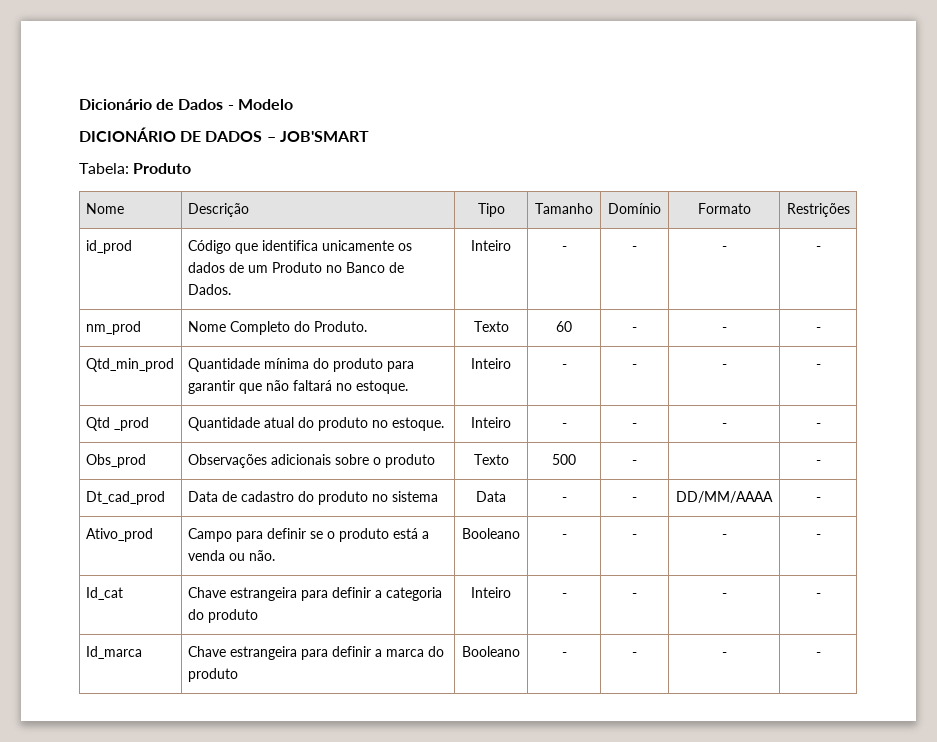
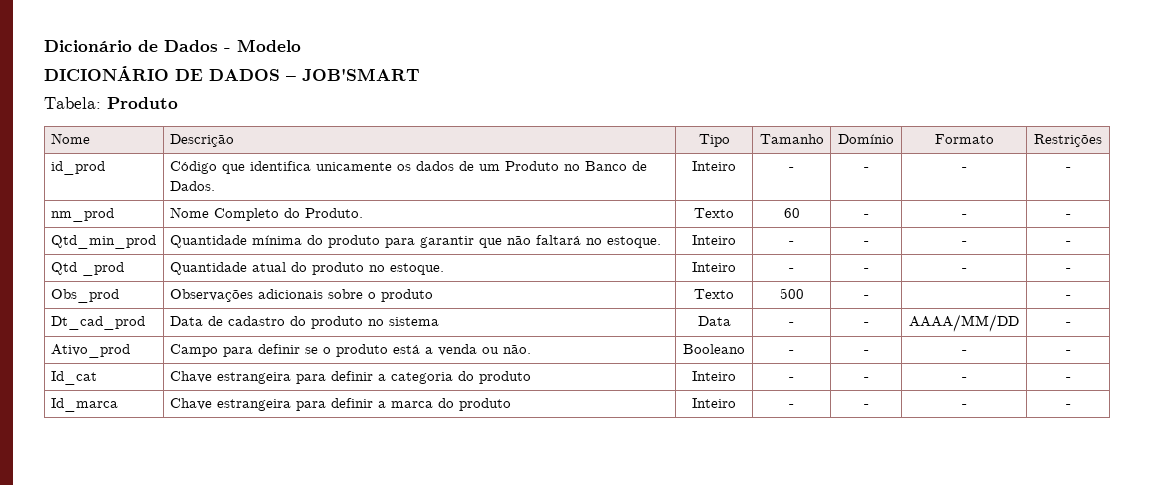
- Dt_cad_prod | Data de cadastro do produto no sistema | Data | - | - | DD/MM/AAAA | -
+ Dt_cad_prod | Data de cadastro do produto no sistema | Data | - | - | AAAA/MM/DD | -
- Id_marca | Chave estrangeira para definir a marca do produto | Booleano | - | - | - | -
+ Id_marca | Chave estrangeira para definir a marca do produto | Inteiro | - | - | - | -

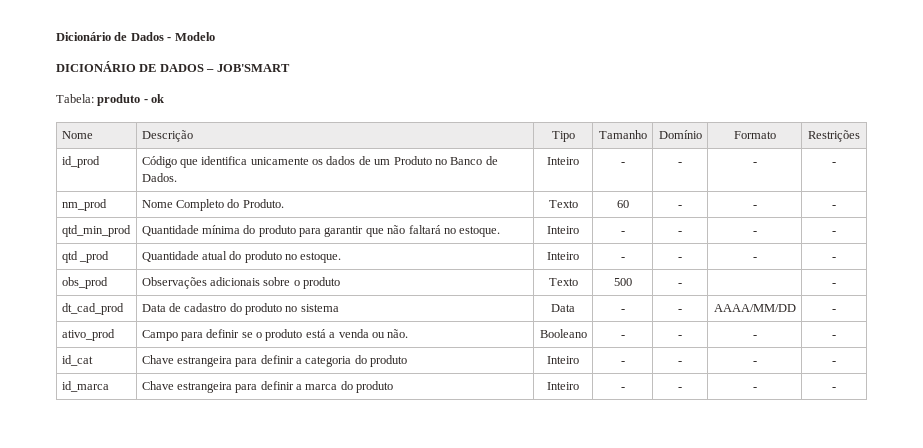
- Tabela: Produto
+ Tabela: produto - ok
- Qtd_min_prod | Quantidade mínima do produto para garantir que não faltará no estoque. | Inteiro | - | - | - | -
+ qtd_min_prod | Quantidade mínima do produto para garantir que não faltará no estoque. | Inteiro | - | - | - | -
- Qtd _prod | Quantidade atual do produto no estoque. | Inteiro | - | - | - | -
+ qtd _prod | Quantidade atual do produto no estoque. | Inteiro | - | - | - | -
- Obs_prod | Observações adicionais sobre o produto | Texto | 500 | - | | -
+ obs_prod | Observações adicionais sobre o produto | Texto | 500 | - | | -
- Dt_cad_prod | Data de cadastro do produto no sistema | Data | - | - | AAAA/MM/DD | -
+ dt_cad_prod | Data de cadastro do produto no sistema | Data | - | - | AAAA/MM/DD | -
- Ativo_prod | Campo para definir se o produto está a venda ou não. | Booleano | - | - | - | -
+ ativo_prod | Campo para definir se o produto está a venda ou não. | Booleano | - | - | - | -
- Id_cat | Chave estrangeira para definir a categoria do produto | Inteiro | - | - | - | -
+ id_cat | Chave estrangeira para definir a categoria do produto | Inteiro | - | - | - | -
- Id_marca | Chave estrangeira para definir a marca do produto | Inteiro | - | - | - | -
+ id_marca | Chave estrangeira para definir a marca do produto | Inteiro | - | - | - | -

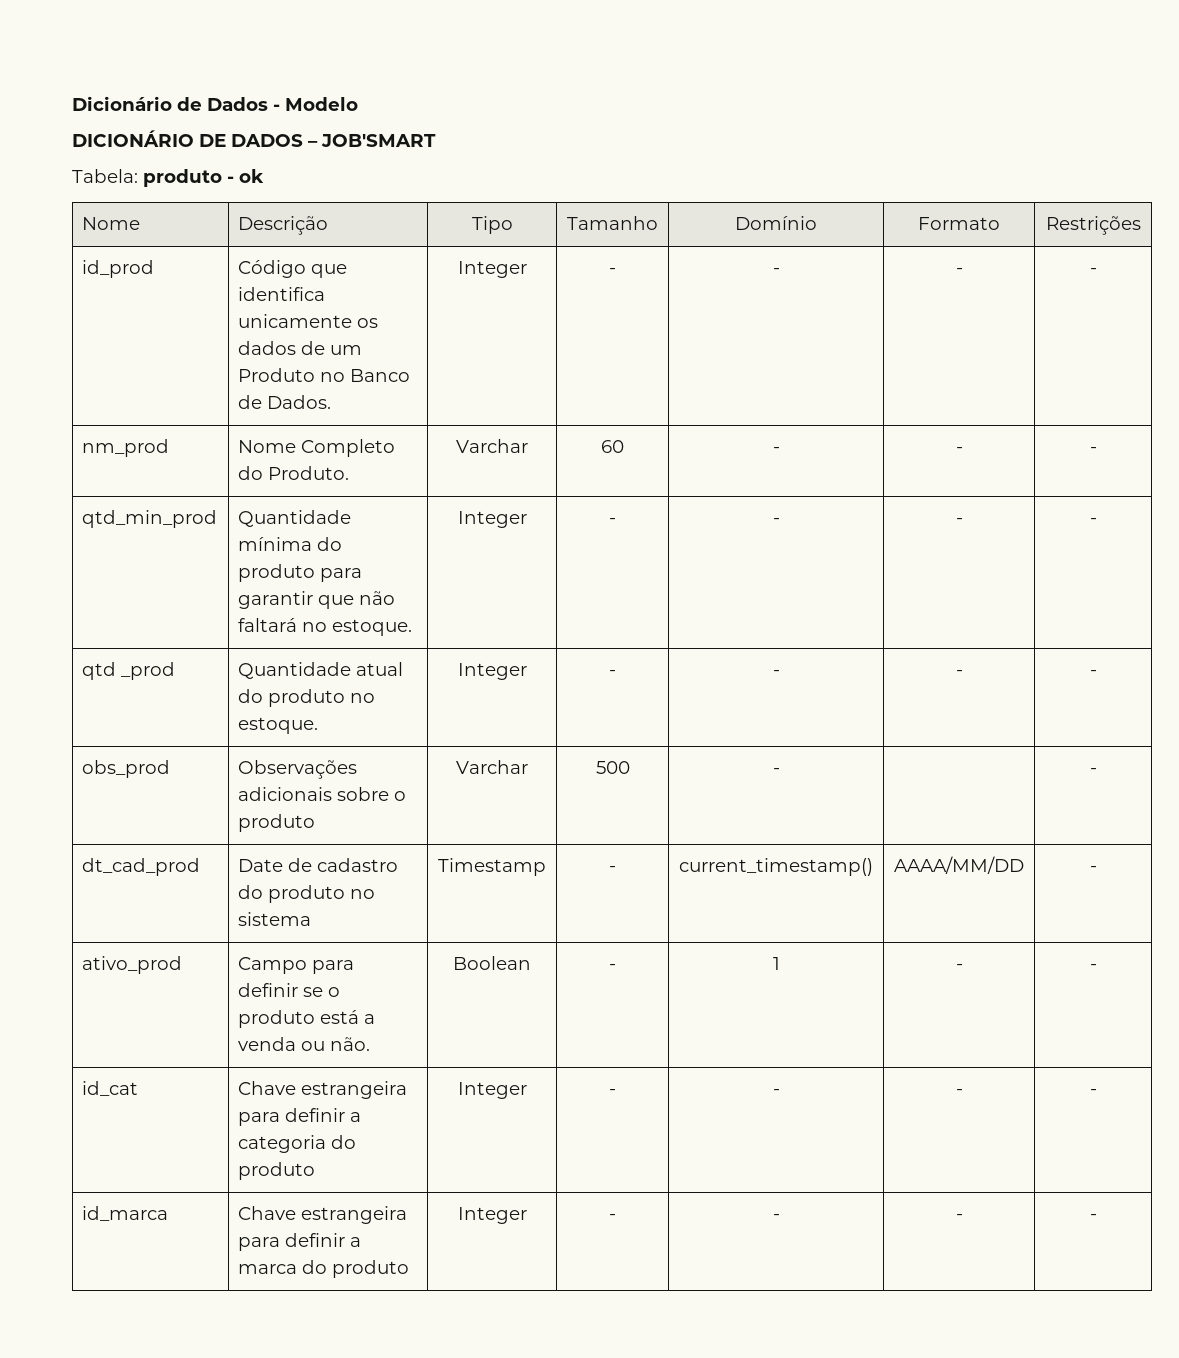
- id_prod | Código que identifica unicamente os dados de um Produto no Banco de Dados. | Inteiro | - | - | - | -
+ id_prod | Código que identifica unicamente os dados de um Produto no Banco de Dados. | Integer | - | - | - | -
- nm_prod | Nome Completo do Produto. | Texto | 60 | - | - | -
+ nm_prod | Nome Completo do Produto. | Varchar | 60 | - | - | -
- qtd_min_prod | Quantidade mínima do produto para garantir que não faltará no estoque. | Inteiro | - | - | - | -
+ qtd_min_prod | Quantidade mínima do produto para garantir que não faltará no estoque. | Integer | - | - | - | -
- qtd _prod | Quantidade atual do produto no estoque. | Inteiro | - | - | - | -
+ qtd _prod | Quantidade atual do produto no estoque. | Integer | - | - | - | -
- obs_prod | Observações adicionais sobre o produto | Texto | 500 | - | | -
+ obs_prod | Observações adicionais sobre o produto | Varchar | 500 | - | | -
- dt_cad_prod | Data de cadastro do produto no sistema | Data | - | - | AAAA/MM/DD | -
+ dt_cad_prod | Date de cadastro do produto no sistema | Timestamp | - | current_timestamp() | AAAA/MM/DD | -
- ativo_prod | Campo para definir se o produto está a venda ou não. | Booleano | - | - | - | -
+ ativo_prod | Campo para definir se o produto está a venda ou não. | Boolean | - | 1 | - | -
- id_cat | Chave estrangeira para definir a categoria do produto | Inteiro | - | - | - | -
+ id_cat | Chave estrangeira para definir a categoria do produto | Integer | - | - | - | -
- id_marca | Chave estrangeira para definir a marca do produto | Inteiro | - | - | - | -
+ id_marca | Chave estrangeira para definir a marca do produto | Integer | - | - | - | -

